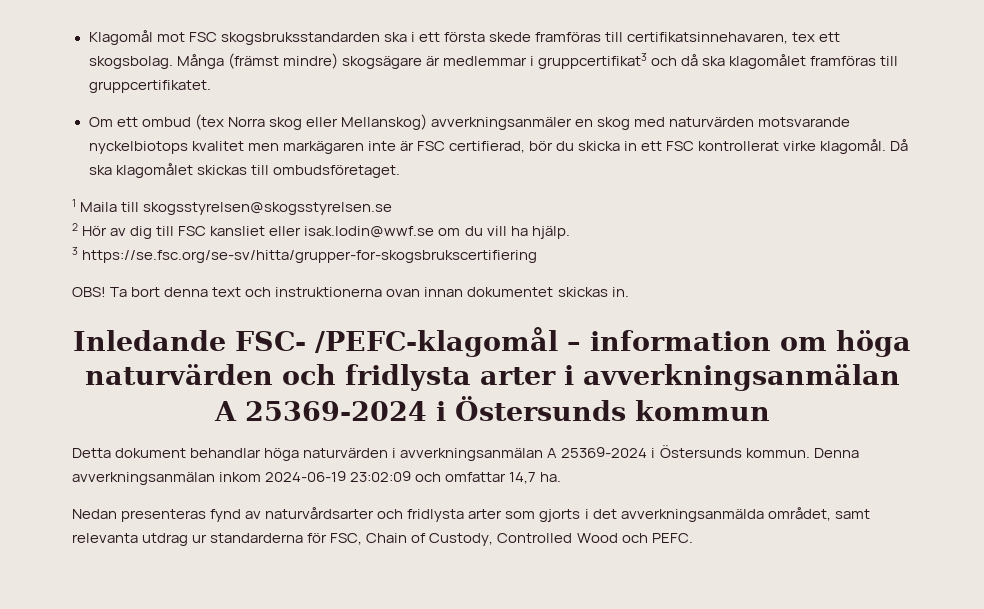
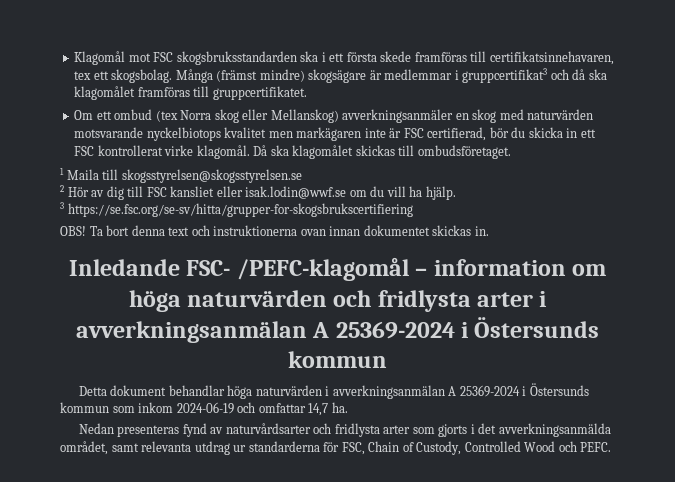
- Detta dokument behandlar höga naturvärden i avverkningsanmälan A 25369-2024 i Östersunds kommun. Denna avverkningsanmälan inkom 2024-06-19 23:02:09 och omfattar 14,7 ha.
+ Detta dokument behandlar höga naturvärden i avverkningsanmälan A 25369-2024 i Östersunds kommun som inkom 2024-06-19 och omfattar 14,7 ha.

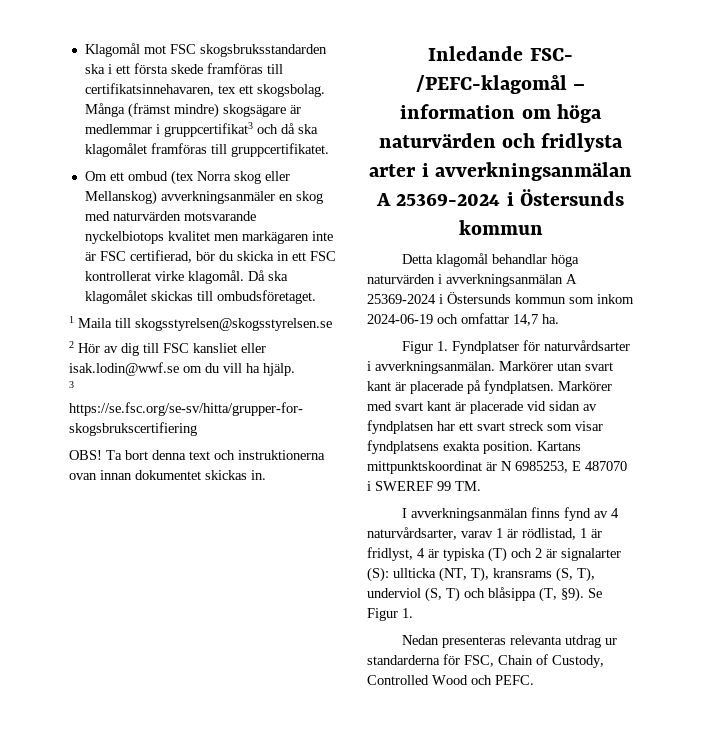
- Detta dokument behandlar höga naturvärden i avverkningsanmälan A 25369-2024 i Östersunds kommun som inkom 2024-06-19 och omfattar 14,7 ha.
+ Detta klagomål behandlar höga naturvärden i avverkningsanmälan A 25369-2024 i Östersunds kommun som inkom 2024-06-19 och omfattar 14,7 ha.
- Nedan presenteras fynd av naturvårdsarter och fridlysta arter som gjorts i det avverkningsanmälda området, samt relevanta utdrag ur standarderna för FSC, Chain of Custody, Controlled Wood och PEFC.
+ Figur 1. Fyndplatser för naturvårdsarter i avverkningsanmälan. Markörer utan svart kant är placerade på fyndplatsen. Markörer med svart kant är placerade vid sidan av fyndplatsen har ett svart streck som visar fyndplatsens exakta position. Kartans mittpunktskoordinat är N 6985253, E 487070 i SWEREF 99 TM.
+ I avverkningsanmälan finns fynd av 4 naturvårdsarter, varav 1 är rödlistad, 1 är fridlyst, 4 är typiska (T) och 2 är signalarter (S): ullticka (NT, T), kransrams (S, T), underviol (S, T) och blåsippa (T, §9). Se Figur 1.
+ Nedan presenteras relevanta utdrag ur standarderna för FSC, Chain of Custody, Controlled Wood och PEFC.

